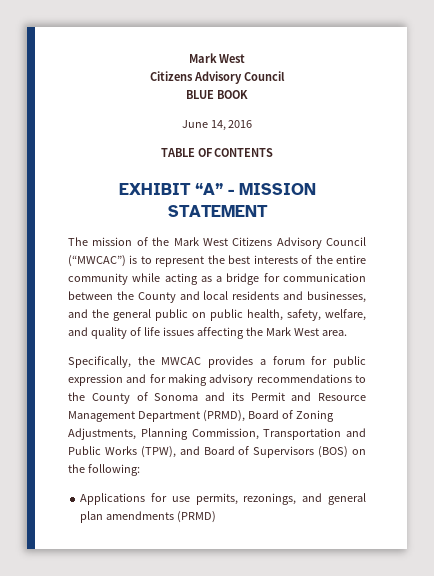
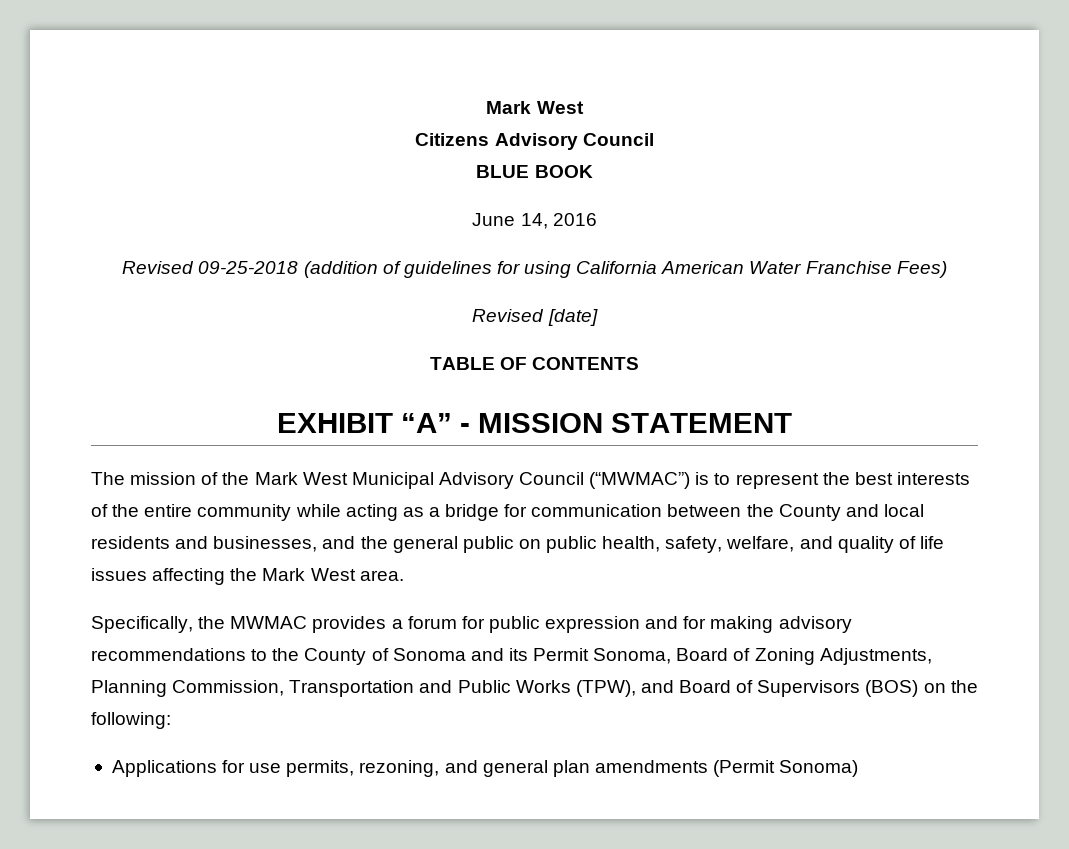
+ Revised 09-25-2018 (addition of guidelines for using California American Water Franchise Fees)
+ Revised [date]
- The mission of the Mark West Citizens Advisory Council (“MWCAC”) is to represent the best interests of the entire community while acting as a bridge for communication between the County and local residents and businesses, and the general public on public health, safety, welfare, and quality of life issues affecting the Mark West area.
+ The mission of the Mark West Municipal Advisory Council (“MWMAC”) is to represent the best interests of the entire community while acting as a bridge for communication between the County and local residents and businesses, and the general public on public health, safety, welfare, and quality of life issues affecting the Mark West area.
- Specifically, the MWCAC provides a forum for public expression and for making advisory recommendations to the County of Sonoma and its Permit and Resource Management Department (PRMD), Board of Zoning Adjustments, Planning Commission, Transportation and Public Works (TPW), and Board of Supervisors (BOS) on the following:
+ Specifically, the MWMAC provides a forum for public expression and for making advisory recommendations to the County of Sonoma and its Permit Sonoma, Board of Zoning Adjustments, Planning Commission, Transportation and Public Works (TPW), and Board of Supervisors (BOS) on the following:
- Applications for use permits, rezonings, and general plan amendments (PRMD)
+ Applications for use permits, rezoning, and general plan amendments (Permit Sonoma)

